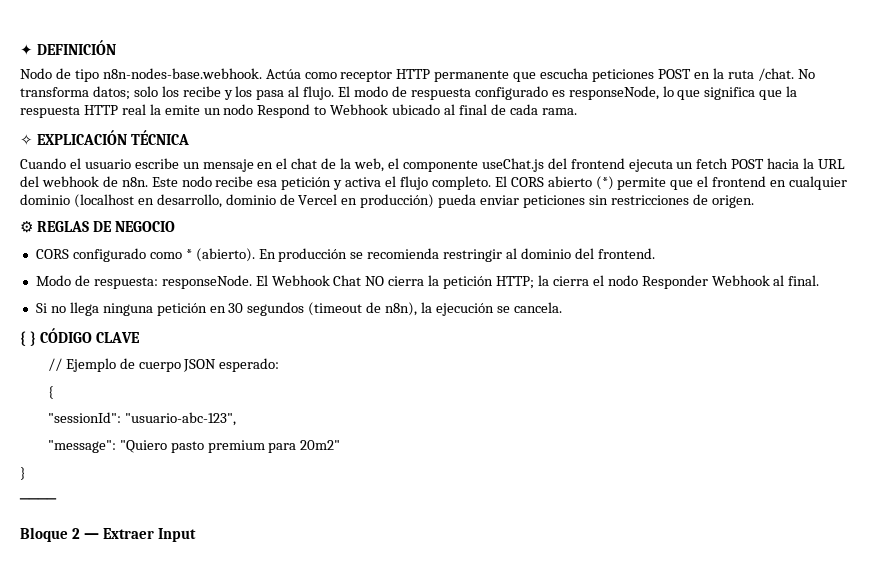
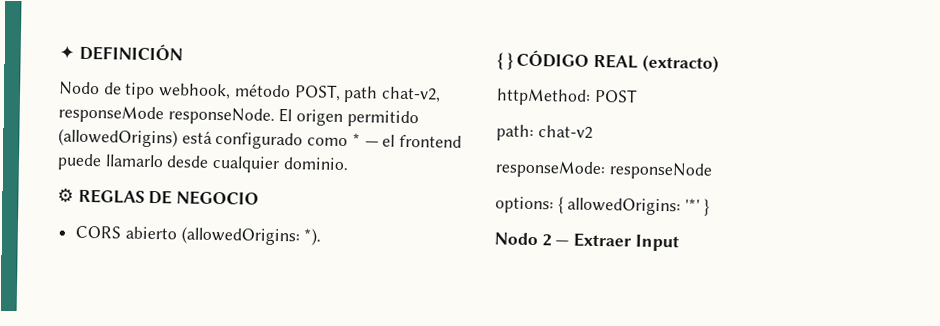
- Nodo de tipo n8n-nodes-base.webhook. Actúa como receptor HTTP permanente que escucha peticiones POST en la ruta /chat. No transforma datos; solo los recibe y los pasa al flujo. El modo de respuesta configurado es responseNode, lo que significa que la respuesta HTTP real la emite un nodo Respond to Webhook ubicado al final de cada rama.
- ✧ EXPLICACIÓN TÉCNICA
- Cuando el usuario escribe un mensaje en el chat de la web, el componente useChat.js del frontend ejecuta un fetch POST hacia la URL del webhook de n8n. Este nodo recibe esa petición y activa el flujo completo. El CORS abierto (*) permite que el frontend en cualquier dominio (localhost en desarrollo, dominio de Vercel en producción) pueda enviar peticiones sin restricciones de origen.
+ Nodo de tipo webhook, método POST, path chat-v2, responseMode responseNode. El origen permitido (allowedOrigins) está configurado como * — el frontend puede llamarlo desde cualquier dominio.
- CORS configurado como * (abierto). En producción se recomienda restringir al dominio del frontend.
- Modo de respuesta: responseNode. El Webhook Chat NO cierra la petición HTTP; la cierra el nodo Responder Webhook al final.
- Si no llega ninguna petición en 30 segundos (timeout de n8n), la ejecución se cancela.
- { } CÓDIGO CLAVE
- // Ejemplo de cuerpo JSON esperado:
- {
- "sessionId": "usuario-abc-123",
- "message": "Quiero pasto premium para 20m2"
- }
+ CORS abierto (allowedOrigins: *).
+ { } CÓDIGO REAL (extracto)
+ httpMethod: POST
+ path: chat-v2
+ responseMode: responseNode
+ options: { allowedOrigins: '*' }
- ────
- Bloque 2 — Extraer Input
+ Nodo 2 — Extraer Input

